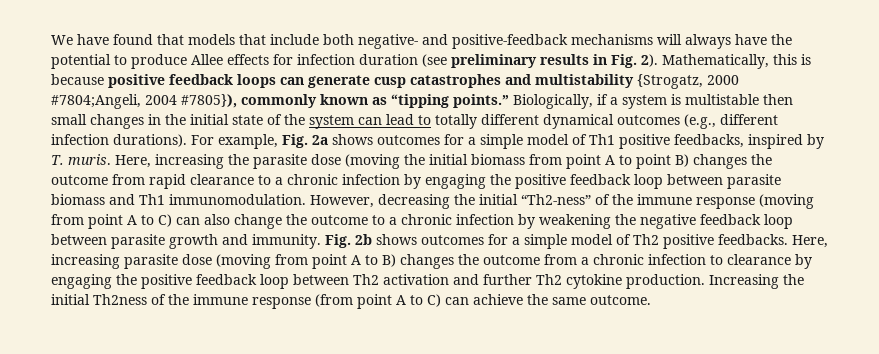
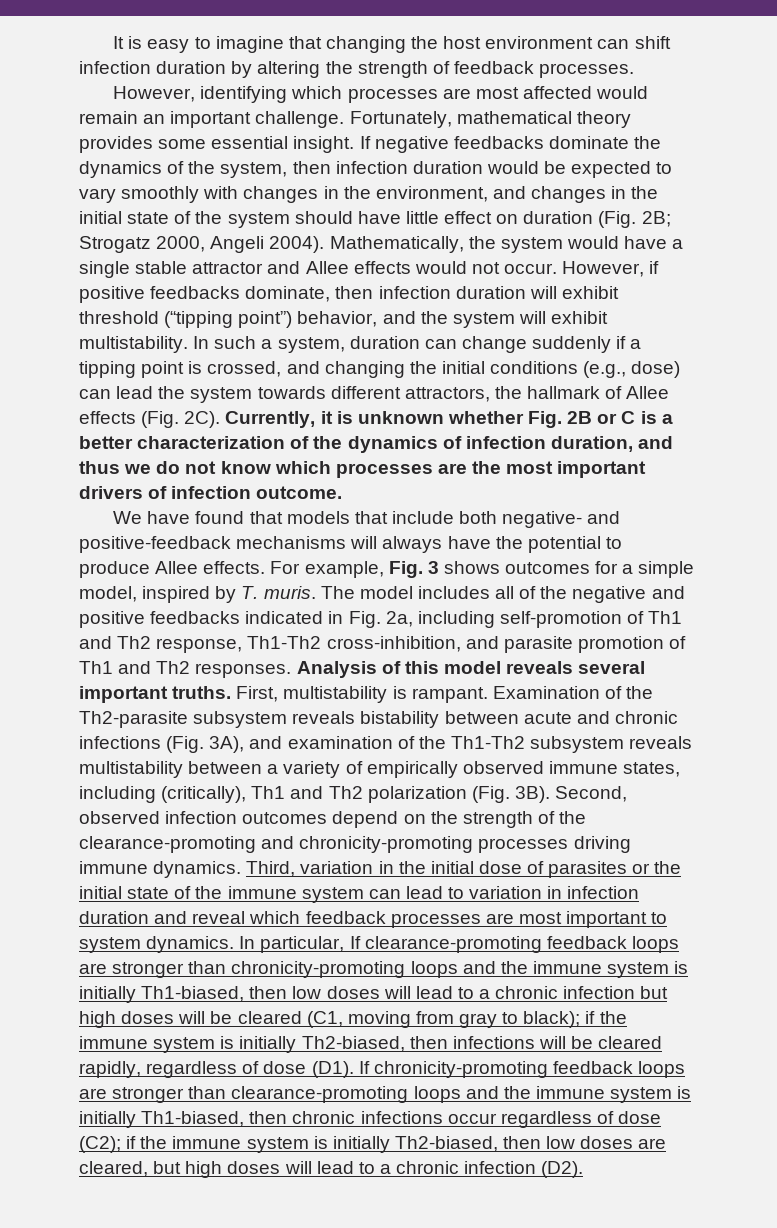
+ It is easy to imagine that changing the host environment can shift infection duration by altering the strength of feedback processes.
+ However, identifying which processes are most affected would remain an important challenge. Fortunately, mathematical theory provides some essential insight. If negative feedbacks dominate the dynamics of the system, then infection duration would be expected to vary smoothly with changes in the environment, and changes in the initial state of the system should have little effect on duration (Fig. 2B; Strogatz 2000, Angeli 2004). Mathematically, the system would have a single stable attractor and Allee effects would not occur. However, if positive feedbacks dominate, then infection duration will exhibit threshold (“tipping point”) behavior, and the system will exhibit multistability. In such a system, duration can change suddenly if a tipping point is crossed, and changing the initial conditions (e.g., dose) can lead the system towards different attractors, the hallmark of Allee effects (Fig. 2C). Currently, it is unknown whether Fig. 2B or C is a better characterization of the dynamics of infection duration, and thus we do not know which processes are the most important drivers of infection outcome.
- We have found that models that include both negative- and positive-feedback mechanisms will always have the potential to produce Allee effects for infection duration (see preliminary results in Fig. 2). Mathematically, this is because positive feedback loops can generate cusp catastrophes and multistability {Strogatz, 2000 #7804;Angeli, 2004 #7805}), commonly known as “tipping points.” Biologically, if a system is multistable then small changes in the initial state of the system can lead to totally different dynamical outcomes (e.g., different infection durations). For example, Fig. 2a shows outcomes for a simple model of Th1 positive feedbacks, inspired by T. muris. Here, increasing the parasite dose (moving the initial biomass from point A to point B) changes the outcome from rapid clearance to a chronic infection by engaging the positive feedback loop between parasite biomass and Th1 immunomodulation. However, decreasing the initial “Th2-ness” of the immune response (moving from point A to C) can also change the outcome to a chronic infection by weakening the negative feedback loop between parasite growth and immunity. Fig. 2b shows outcomes for a simple model of Th2 positive feedbacks. Here, increasing parasite dose (moving from point A to B) changes the outcome from a chronic infection to clearance by engaging the positive feedback loop between Th2 activation and further Th2 cytokine production. Increasing the initial Th2ness of the immune response (from point A to C) can achieve the same outcome.
+ We have found that models that include both negative- and positive-feedback mechanisms will always have the potential to produce Allee effects. For example, Fig. 3 shows outcomes for a simple model, inspired by T. muris. The model includes all of the negative and positive feedbacks indicated in Fig. 2a, including self-promotion of Th1 and Th2 response, Th1-Th2 cross-inhibition, and parasite promotion of Th1 and Th2 responses. Analysis of this model reveals several important truths. First, multistability is rampant. Examination of the Th2-parasite subsystem reveals bistability between acute and chronic infections (Fig. 3A), and examination of the Th1-Th2 subsystem reveals multistability between a variety of empirically observed immune states, including (critically), Th1 and Th2 polarization (Fig. 3B). Second, observed infection outcomes depend on the strength of the clearance-promoting and chronicity-promoting processes driving immune dynamics. Third, variation in the initial dose of parasites or the initial state of the immune system can lead to variation in infection duration and reveal which feedback processes are most important to system dynamics. In particular, If clearance-promoting feedback loops are stronger than chronicity-promoting loops and the immune system is initially Th1-biased, then low doses will lead to a chronic infection but high doses will be cleared (C1, moving from gray to black); if the immune system is initially Th2-biased, then infections will be cleared rapidly, regardless of dose (D1). If chronicity-promoting feedback loops are stronger than clearance-promoting loops and the immune system is initially Th1-biased, then chronic infections occur regardless of dose (C2); if the immune system is initially Th2-biased, then low doses are cleared, but high doses will lead to a chronic infection (D2).

